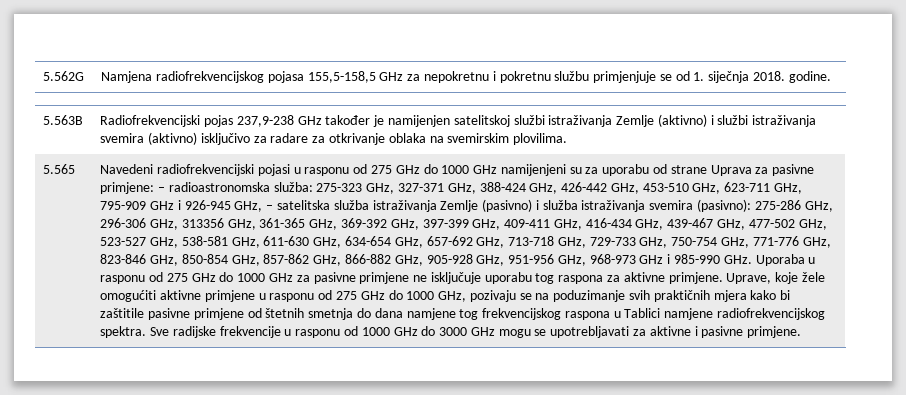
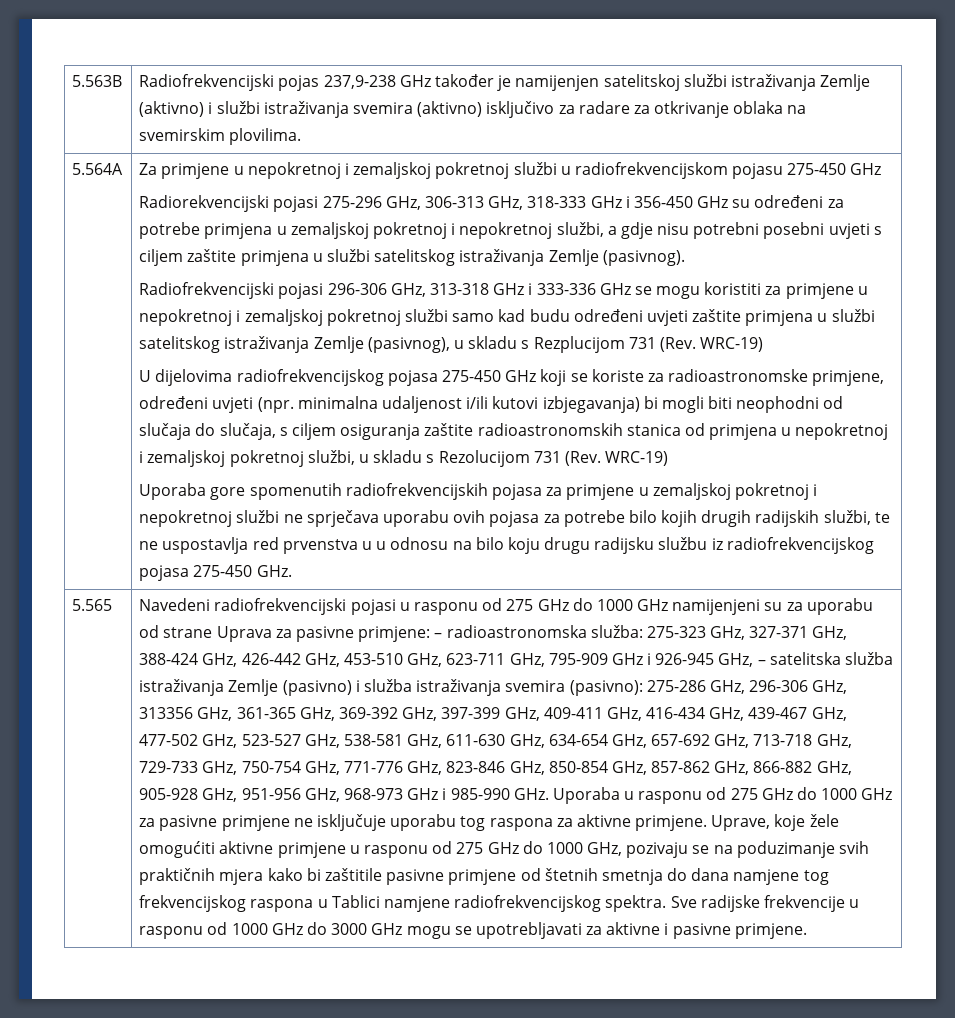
- 5.562G | Namjena radiofrekvencijskog pojasa 155,5-158,5 GHz za nepokretnu i pokretnu službu primjenjuje se od 1. siječnja 2018. godine.
+ 5.564A | Za primjene u nepokretnoj i zemaljskoj pokretnoj službi u radiofrekvencijskom pojasu 275-450 GHz
+ Radiorekvencijski pojasi 275-296 GHz, 306-313 GHz, 318-333 GHz i 356-450 GHz su određeni za potrebe primjena u zemaljskoj pokretnoj i nepokretnoj službi, a gdje nisu potrebni posebni uvjeti s ciljem zaštite primjena u službi satelitskog istraživanja Zemlje (pasivnog).
+ Radiofrekvencijski pojasi 296-306 GHz, 313-318 GHz i 333-336 GHz se mogu koristiti za primjene u nepokretnoj i zemaljskoj pokretnoj službi samo kad budu određeni uvjeti zaštite primjena u službi satelitskog istraživanja Zemlje (pasivnog), u skladu s Rezplucijom 731 (Rev. WRC-19)
+ U dijelovima radiofrekvencijskog pojasa 275-450 GHz koji se koriste za radioastronomske primjene, određeni uvjeti (npr. minimalna udaljenost i/ili kutovi izbjegavanja) bi mogli biti neophodni od slučaja do slučaja, s ciljem osiguranja zaštite radioastronomskih stanica od primjena u nepokretnoj i zemaljskoj pokretnoj službi, u skladu s Rezolucijom 731 (Rev. WRC-19)
+ Uporaba gore spomenutih radiofrekvencijskih pojasa za primjene u zemaljskoj pokretnoj i nepokretnoj službi ne sprječava uporabu ovih pojasa za potrebe bilo kojih drugih radijskih službi, te ne uspostavlja red prvenstva u u odnosu na bilo koju drugu radijsku službu iz radiofrekvencijskog pojasa 275-450 GHz.

